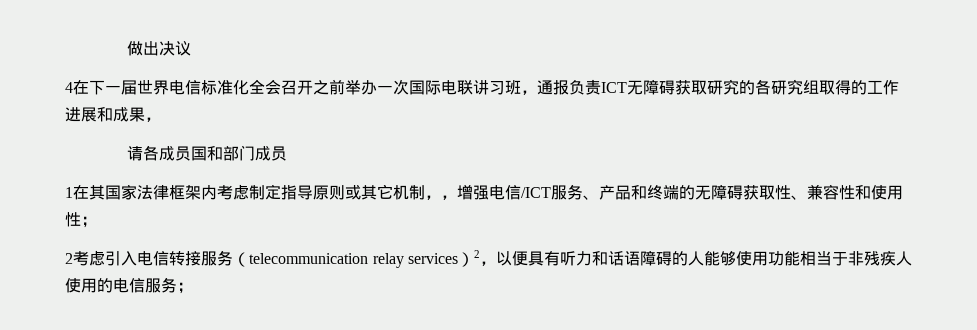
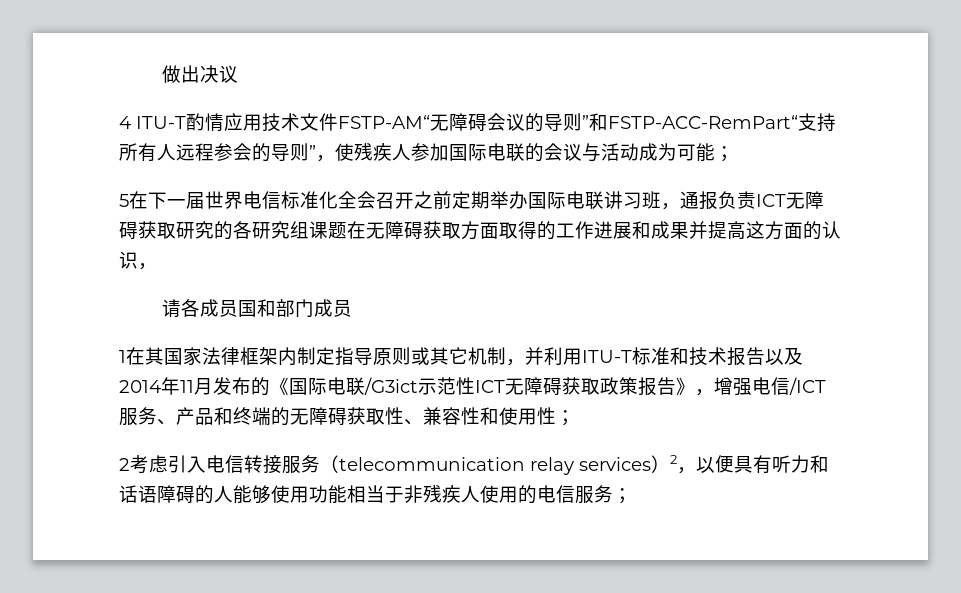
- 4在下一届世界电信标准化全会召开之前举办一次国际电联讲习班，通报负责ICT无障碍获取研究的各研究组取得的工作进展和成果，
+ 4 ITU-T酌情应用技术文件FSTP-AM“无障碍会议的导则”和FSTP-ACC-RemPart“支持所有人远程参会的导则”，使残疾人参加国际电联的会议与活动成为可能；
+ 5在下一届世界电信标准化全会召开之前定期举办国际电联讲习班，通报负责ICT无障碍获取研究的各研究组课题在无障碍获取方面取得的工作进展和成果并提高这方面的认识，
- 1在其国家法律框架内考虑制定指导原则或其它机制，，增强电信/ICT服务、产品和终端的无障碍获取性、兼容性和使用性；
+ 1在其国家法律框架内制定指导原则或其它机制，并利用ITU-T标准和技术报告以及2014年11月发布的《国际电联/G3ict示范性ICT无障碍获取政策报告》，增强电信/ICT服务、产品和终端的无障碍获取性、兼容性和使用性；

